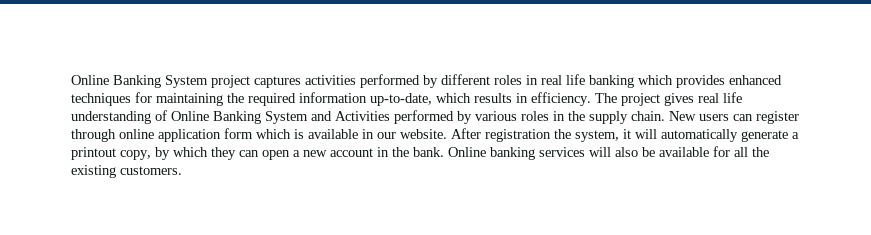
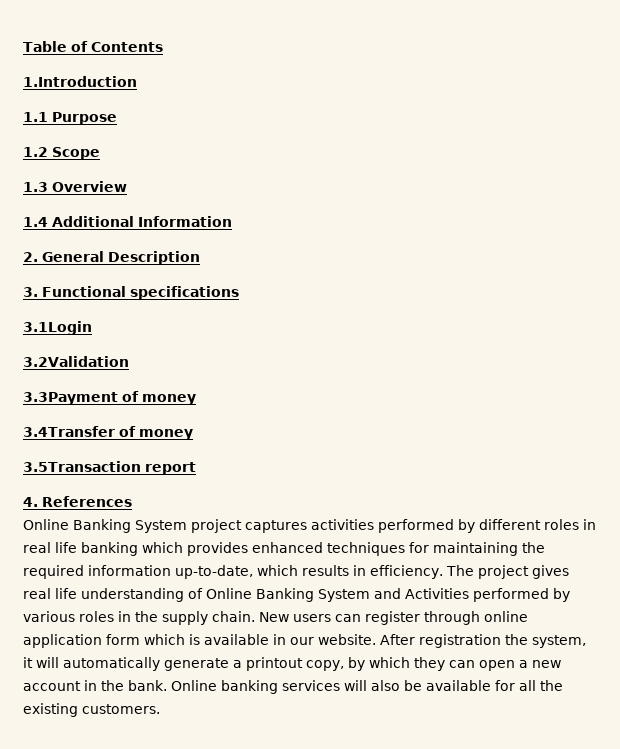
+ Table of Contents
+ 1.Introduction
+ 1.1 Purpose
+ 1.2 Scope
+ 1.3 Overview
+ 1.4 Additional Information
+ 2. General Description
+ 3. Functional specifications
+ 3.1Login
+ 3.2Validation
+ 3.3Payment of money
+ 3.4Transfer of money
+ 3.5Transaction report
+ 4. References

